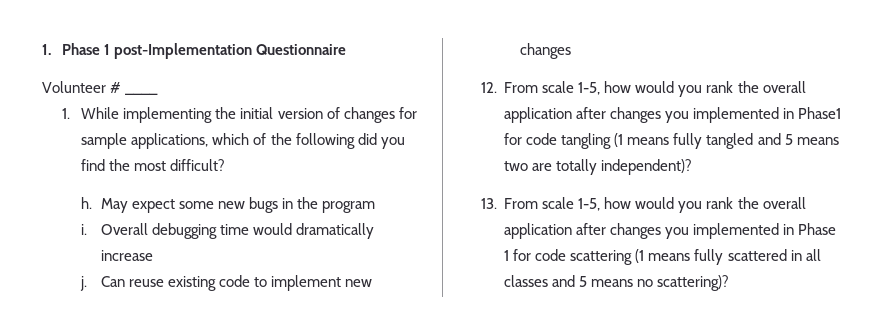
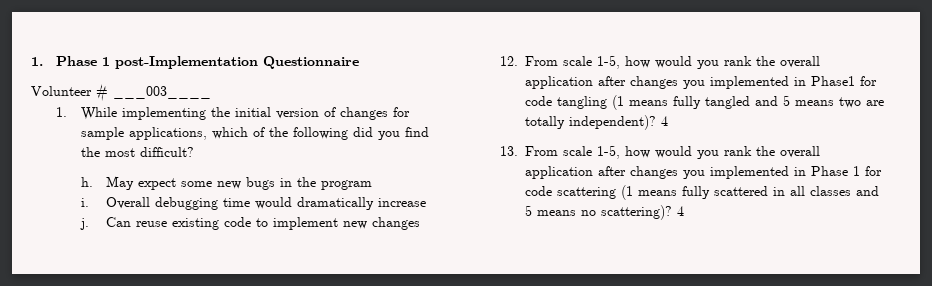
- Volunteer # ____
+ Volunteer # ___003____
- 12. From scale 1-5, how would you rank the overall application after changes you implemented in Phase1 for code tangling (1 means fully tangled and 5 means two are totally independent)?
+ 12. From scale 1-5, how would you rank the overall application after changes you implemented in Phase1 for code tangling (1 means fully tangled and 5 means two are totally independent)? 4
- 13. From scale 1-5, how would you rank the overall application after changes you implemented in Phase 1 for code scattering (1 means fully scattered in all classes and 5 means no scattering)?
+ 13. From scale 1-5, how would you rank the overall application after changes you implemented in Phase 1 for code scattering (1 means fully scattered in all classes and 5 means no scattering)? 4

